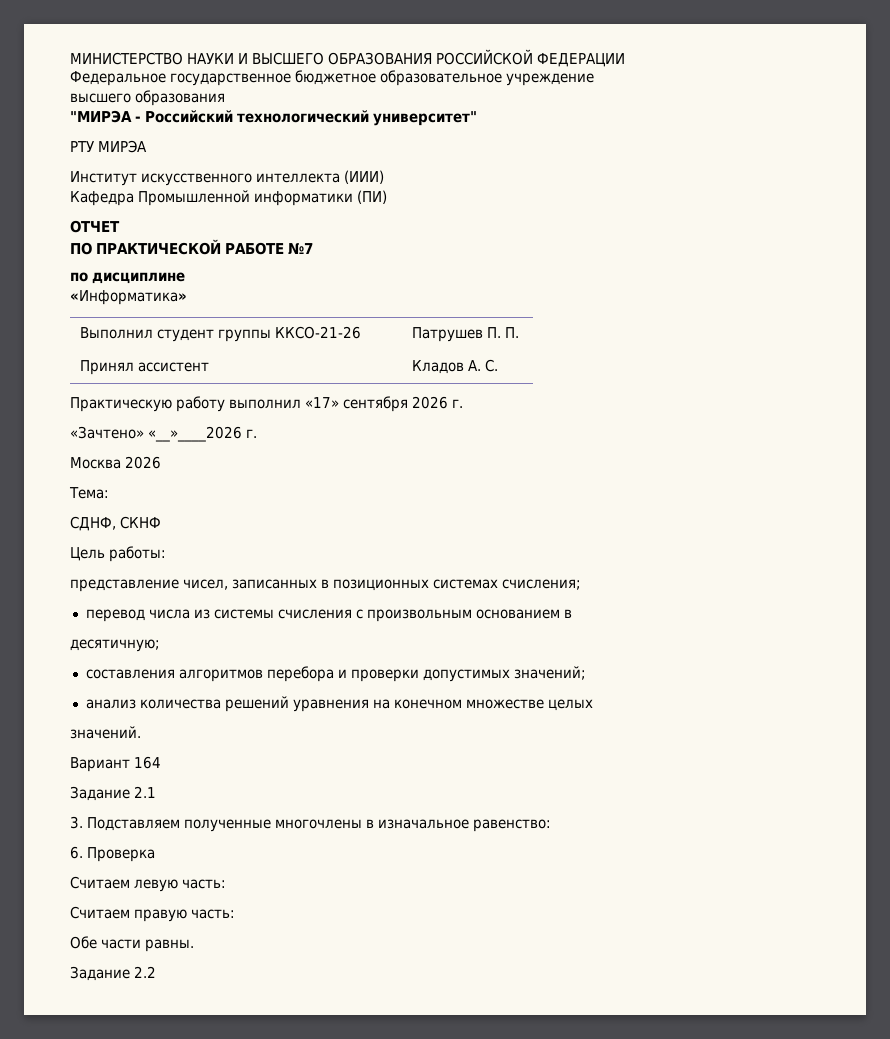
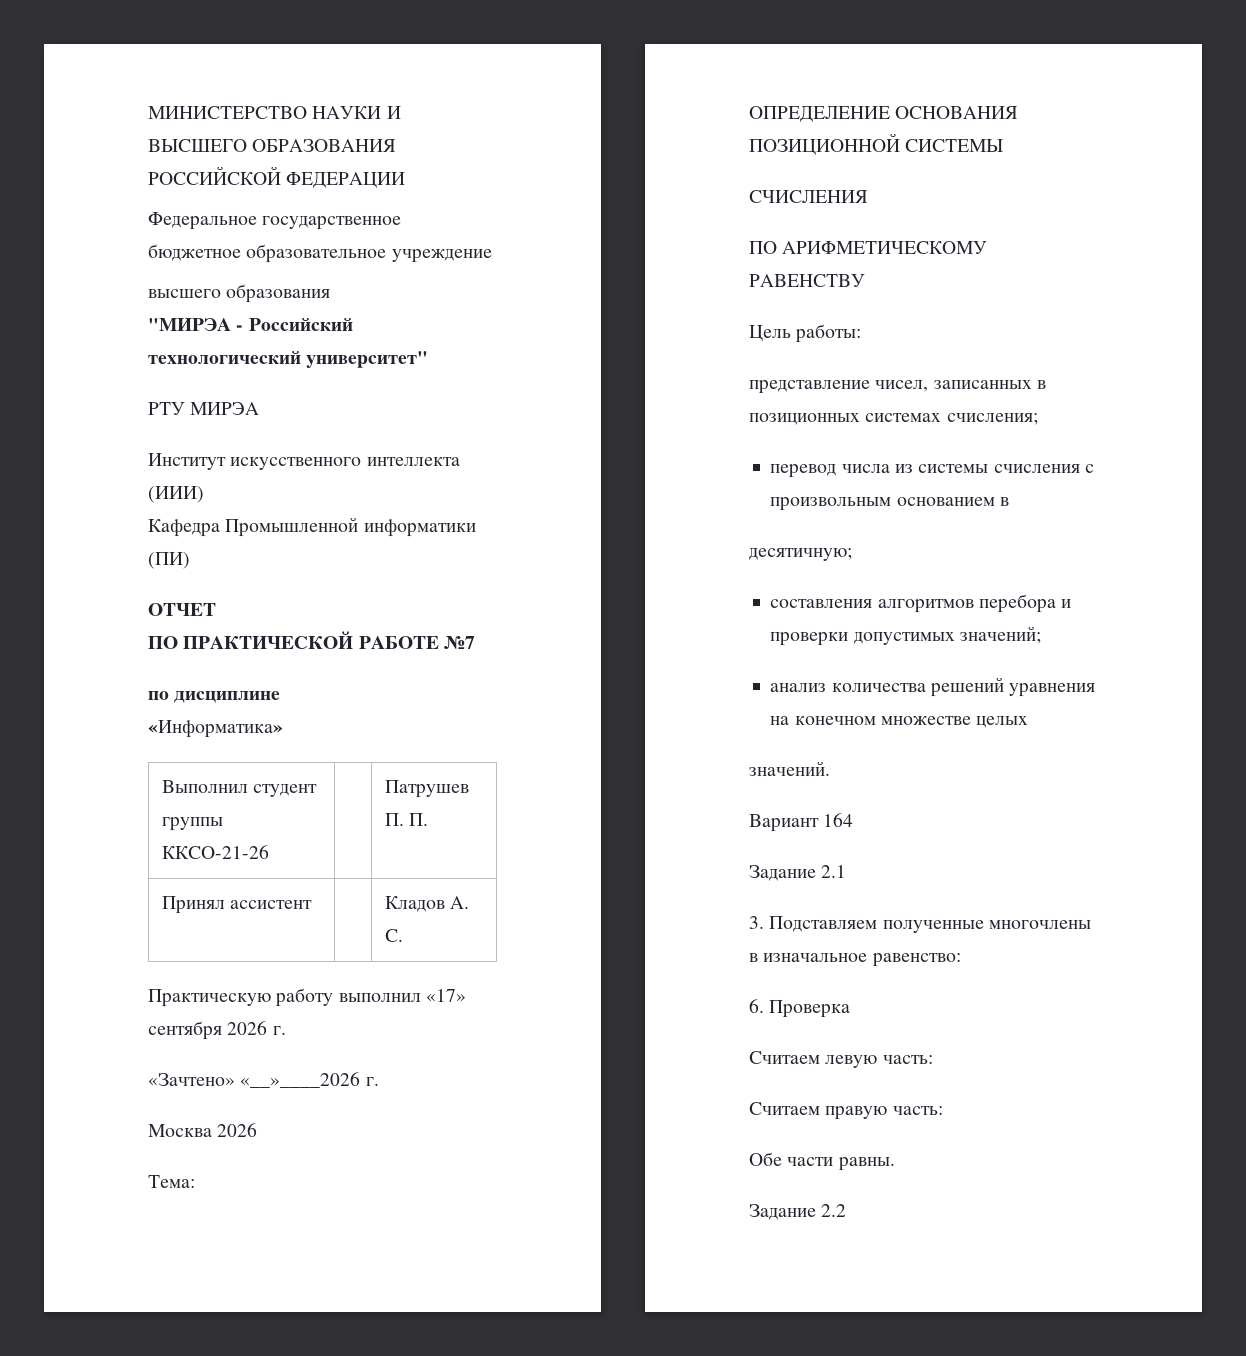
- СДНФ, СКНФ
+ ОПРЕДЕЛЕНИЕ ОСНОВАНИЯ ПОЗИЦИОННОЙ СИСТЕМЫ
+ СЧИСЛЕНИЯ
+ ПО АРИФМЕТИЧЕСКОМУ РАВЕНСТВУ

